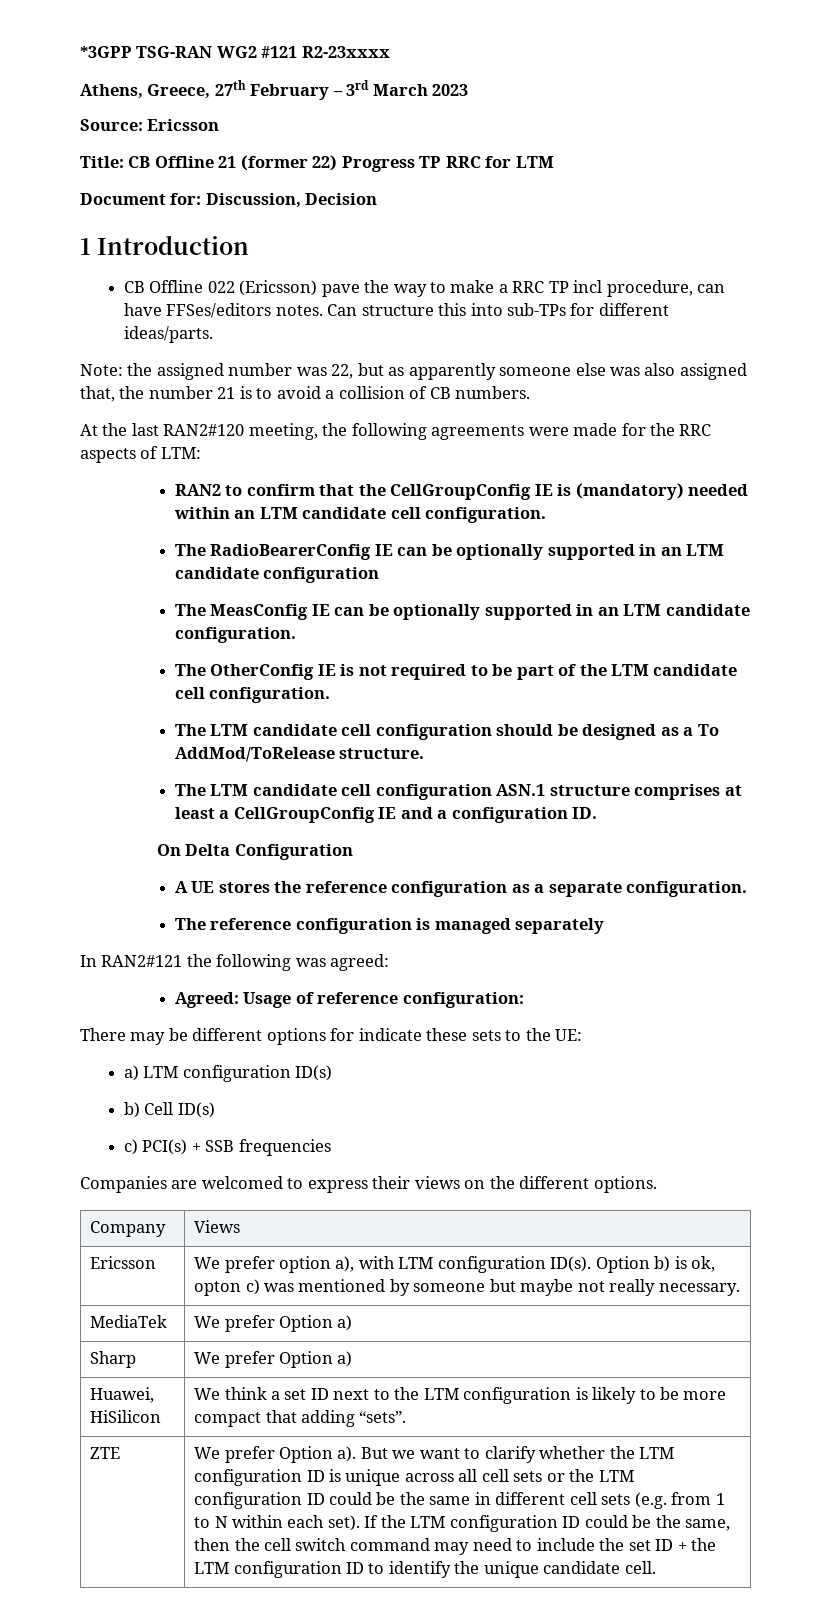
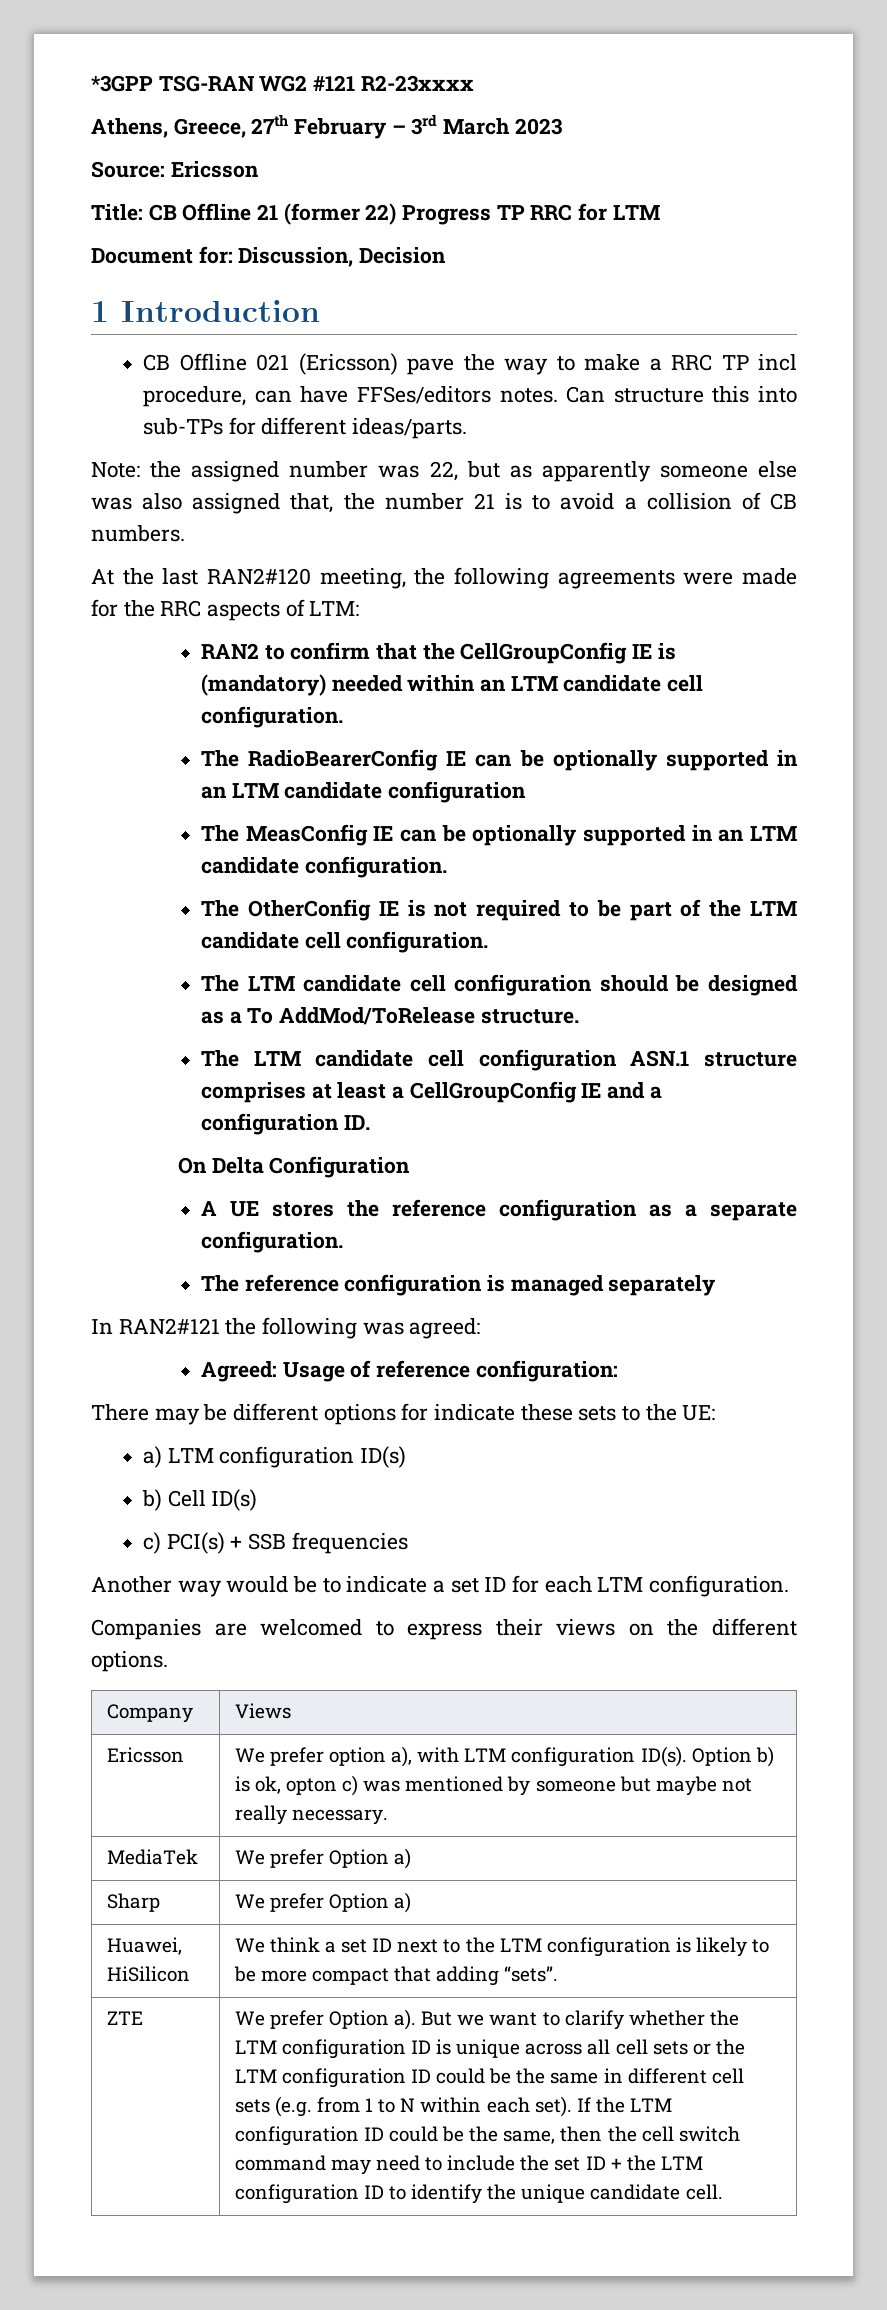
- CB Offline 022 (Ericsson) pave the way to make a RRC TP incl procedure, can have FFSes/editors notes.
+ CB Offline 021 (Ericsson) pave the way to make a RRC TP incl procedure, can have FFSes/editors notes.
+ Another way would be to indicate a set ID for each LTM configuration.

